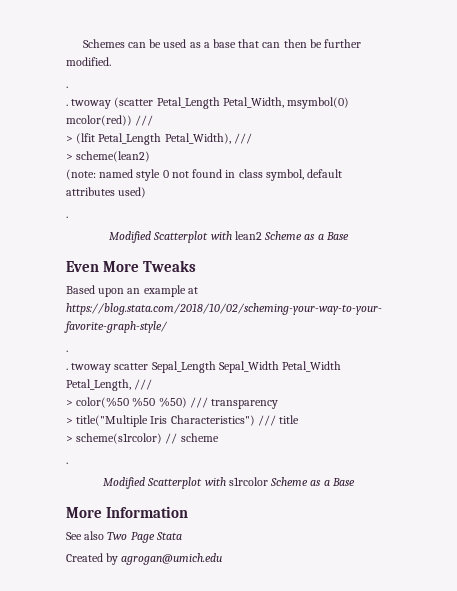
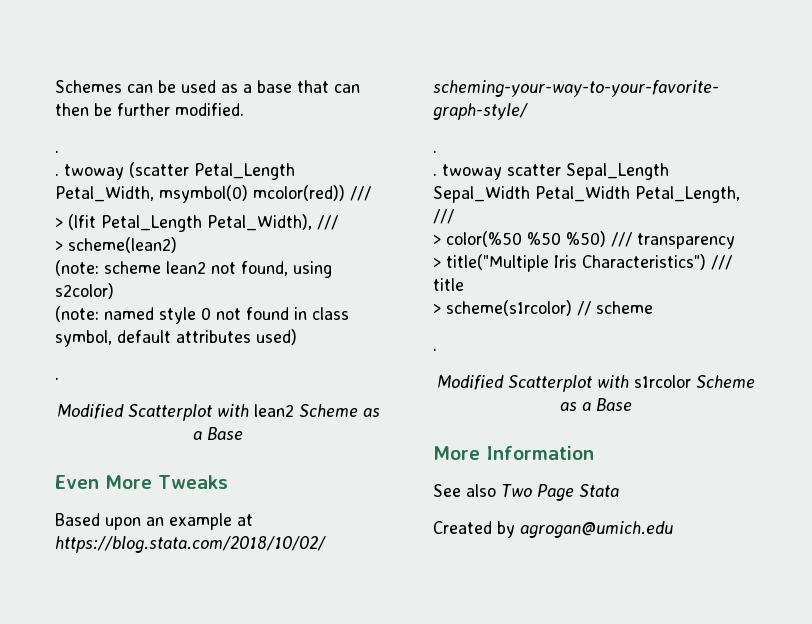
+ (note: scheme lean2 not found, using s2color)

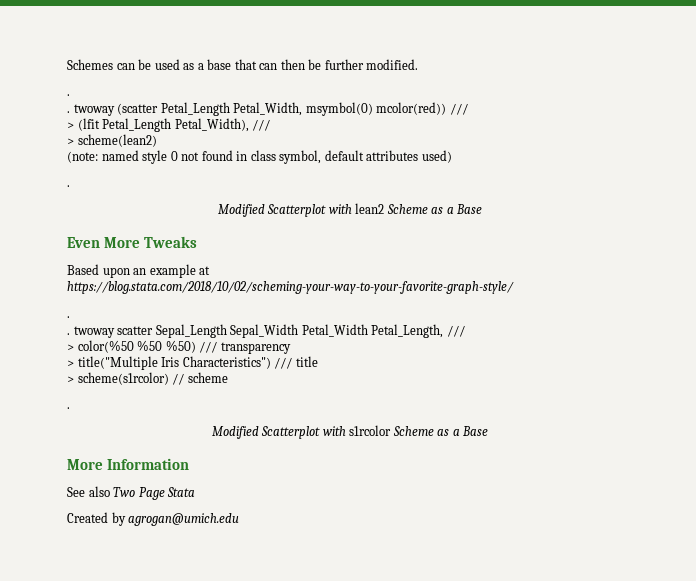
- (note: scheme lean2 not found, using s2color)

